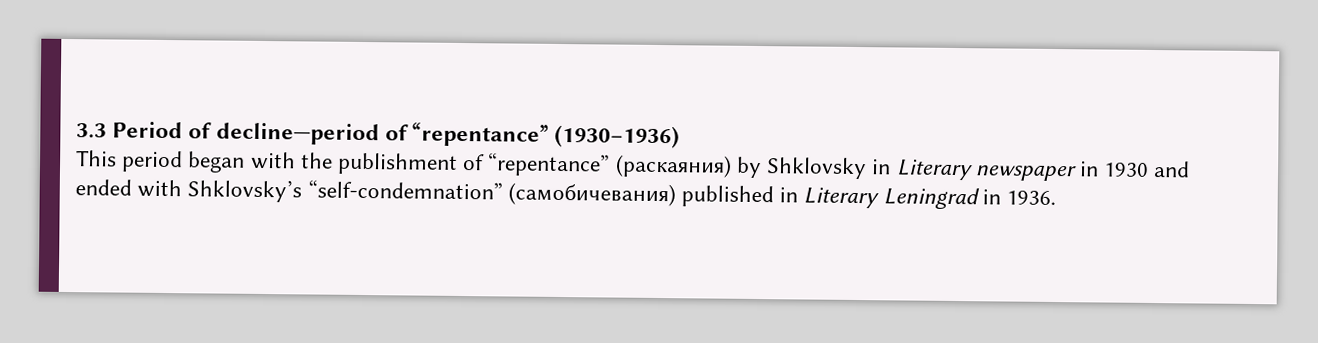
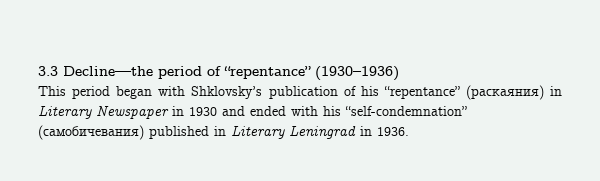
- 3.3 Period of decline—period of “repentance” (1930–1936)
+ 3.3 Decline—the period of “repentance” (1930–1936)
- This period began with the publishment of “repentance” (раскаяния) by Shklovsky in Literary newspaper in 1930 and ended with Shklovsky’s “self-condemnation” (самобичевания) published in Literary Leningrad in 1936.
+ This period began with Shklovsky’s publication of his “repentance” (раскаяния) in Literary Newspaper in 1930 and ended with his “self-condemnation” (самобичевания) published in Literary Leningrad in 1936.

